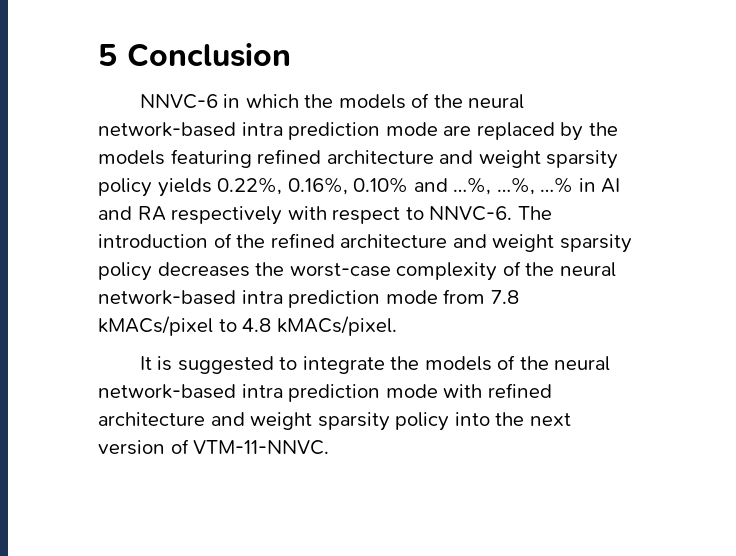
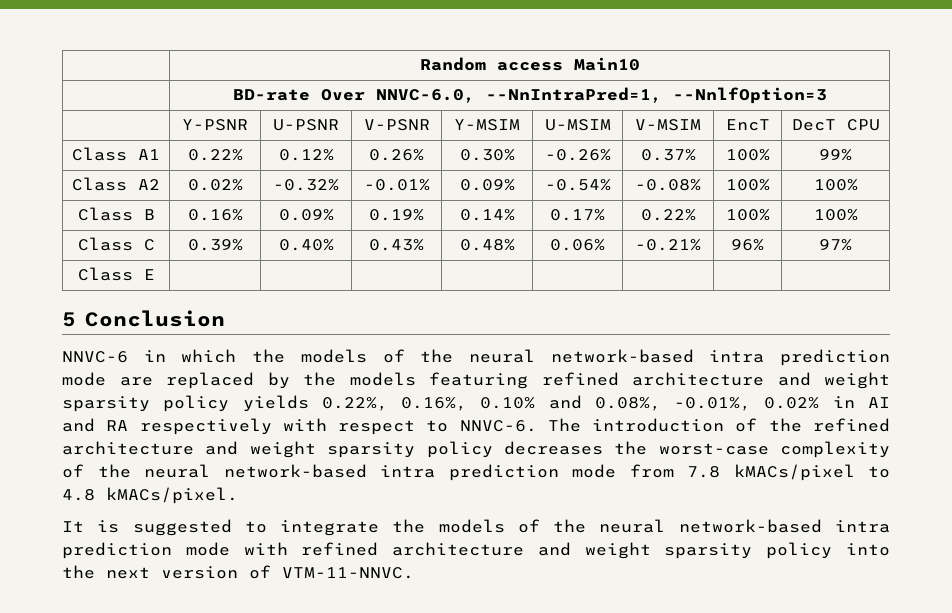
+ | Random access Main10
+ | BD-rate Over NNVC-6.0, --NnIntraPred=1, --NnlfOption=3
+ | Y-PSNR | U-PSNR | V-PSNR | Y-MSIM | U-MSIM | V-MSIM | EncT | DecT CPU
+ Class A1 | 0.22% | 0.12% | 0.26% | 0.30% | -0.26% | 0.37% | 100% | 99%
+ Class A2 | 0.02% | -0.32% | -0.01% | 0.09% | -0.54% | -0.08% | 100% | 100%
+ Class B | 0.16% | 0.09% | 0.19% | 0.14% | 0.17% | 0.22% | 100% | 100%
+ Class C | 0.39% | 0.40% | 0.43% | 0.48% | 0.06% | -0.21% | 96% | 97%
+ Class E | | | | | | | |
- NNVC-6 in which the models of the neural network-based intra prediction mode are replaced by the models featuring refined architecture and weight sparsity policy yields 0.22%, 0.16%, 0.10% and …%, …%, …% in AI and RA respectively with respect to NNVC-6.
+ NNVC-6 in which the models of the neural network-based intra prediction mode are replaced by the models featuring refined architecture and weight sparsity policy yields 0.22%, 0.16%, 0.10% and 0.08%, -0.01%, 0.02% in AI and RA respectively with respect to NNVC-6.

